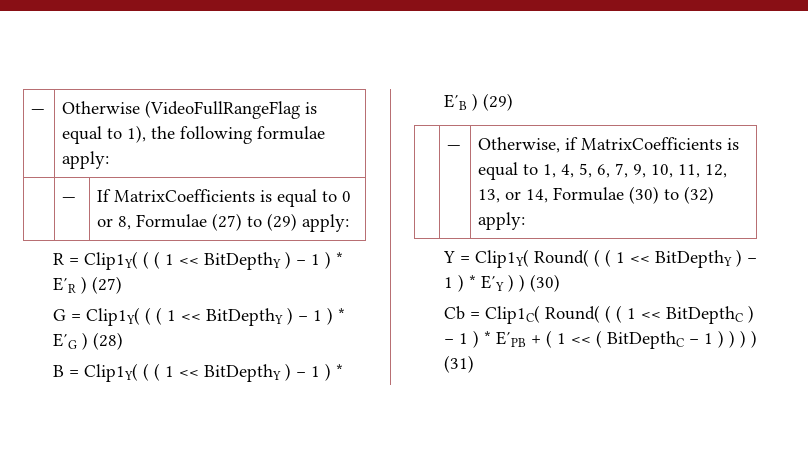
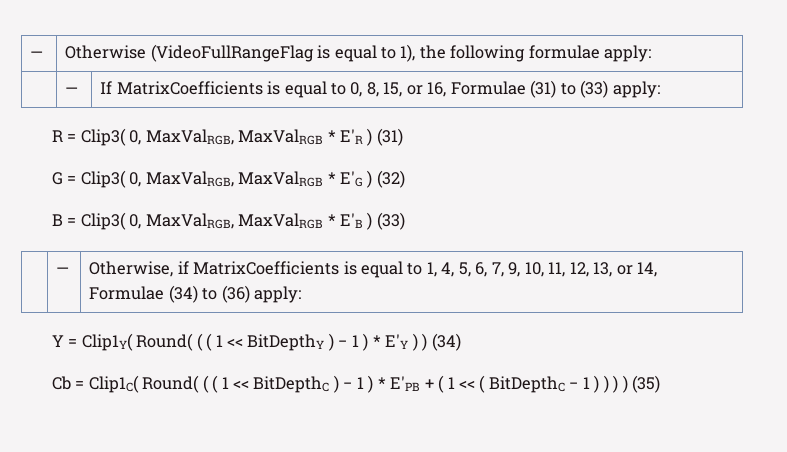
- | — | If MatrixCoefficients is equal to 0 or 8, Formulae (27) to (29) apply:
- R = Clip1Y( ( ( 1 << BitDepthY ) − 1 ) * E′R ) (27)
+ | — | If MatrixCoefficients is equal to 0, 8, 15, or 16, Formulae (31) to (33) apply:
+ R = Clip3( 0, MaxValRGB, MaxValRGB * E′R ) (31)
- G = Clip1Y( ( ( 1 << BitDepthY ) − 1 ) * E′G ) (28)
+ G = Clip3( 0, MaxValRGB, MaxValRGB * E′G ) (32)
- B = Clip1Y( ( ( 1 << BitDepthY ) − 1 ) * E′B ) (29)
+ B = Clip3( 0, MaxValRGB, MaxValRGB * E′B ) (33)
- | — | Otherwise, if MatrixCoefficients is equal to 1, 4, 5, 6, 7, 9, 10, 11, 12, 13, or 14, Formulae (30) to (32) apply:
+ | — | Otherwise, if MatrixCoefficients is equal to 1, 4, 5, 6, 7, 9, 10, 11, 12, 13, or 14, Formulae (34) to (36) apply:
- Y = Clip1Y( Round( ( ( 1 << BitDepthY ) − 1 ) * E′Y ) ) (30)
+ Y = Clip1Y( Round( ( ( 1 << BitDepthY ) − 1 ) * E′Y ) ) (34)
- Cb = Clip1C( Round( ( ( 1 << BitDepthC ) − 1 ) * E′PB + ( 1 << ( BitDepthC − 1 ) ) ) ) (31)
+ Cb = Clip1C( Round( ( ( 1 << BitDepthC ) − 1 ) * E′PB + ( 1 << ( BitDepthC − 1 ) ) ) ) (35)

